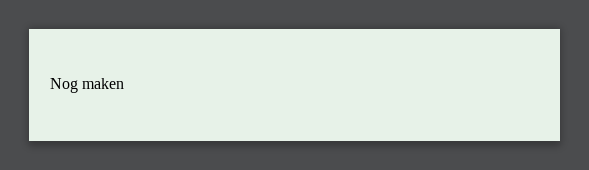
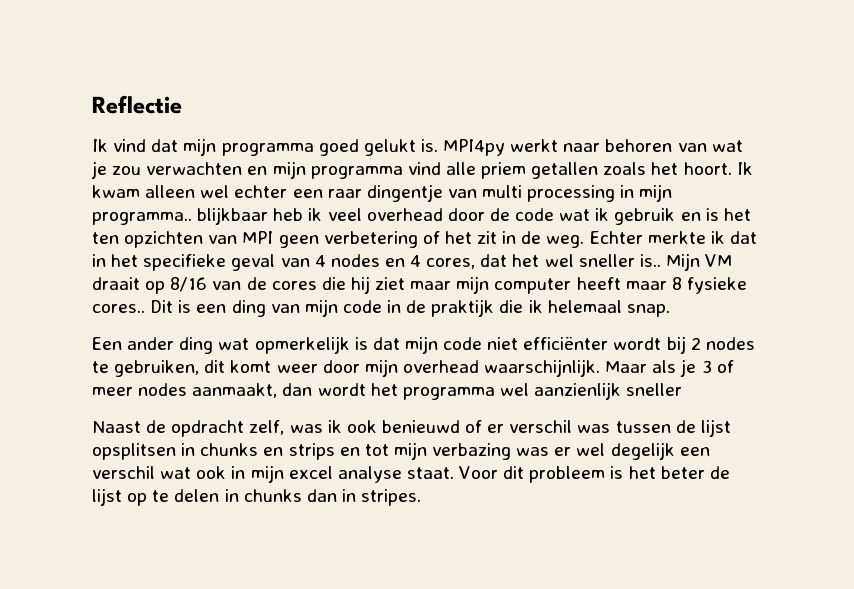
- Nog maken
+ Reflectie
+ Ik vind dat mijn programma goed gelukt is. MPI4py werkt naar behoren van wat je zou verwachten en mijn programma vind alle priem getallen zoals het hoort. Ik kwam alleen wel echter een raar dingentje van multi processing in mijn programma.. blijkbaar heb ik veel overhead door de code wat ik gebruik en is het ten opzichten van MPI geen verbetering of het zit in de weg. Echter merkte ik dat in het specifieke geval van 4 nodes en 4 cores, dat het wel sneller is.. Mijn VM draait op 8/16 van de cores die hij ziet maar mijn computer heeft maar 8 fysieke cores.. Dit is een ding van mijn code in de praktijk die ik helemaal snap.
+ Een ander ding wat opmerkelijk is dat mijn code niet efficiënter wordt bij 2 nodes te gebruiken, dit komt weer door mijn overhead waarschijnlijk. Maar als je 3 of meer nodes aanmaakt, dan wordt het programma wel aanzienlijk sneller
+ Naast de opdracht zelf, was ik ook benieuwd of er verschil was tussen de lijst opsplitsen in chunks en strips en tot mijn verbazing was er wel degelijk een verschil wat ook in mijn excel analyse staat. Voor dit probleem is het beter de lijst op te delen in chunks dan in stripes.

